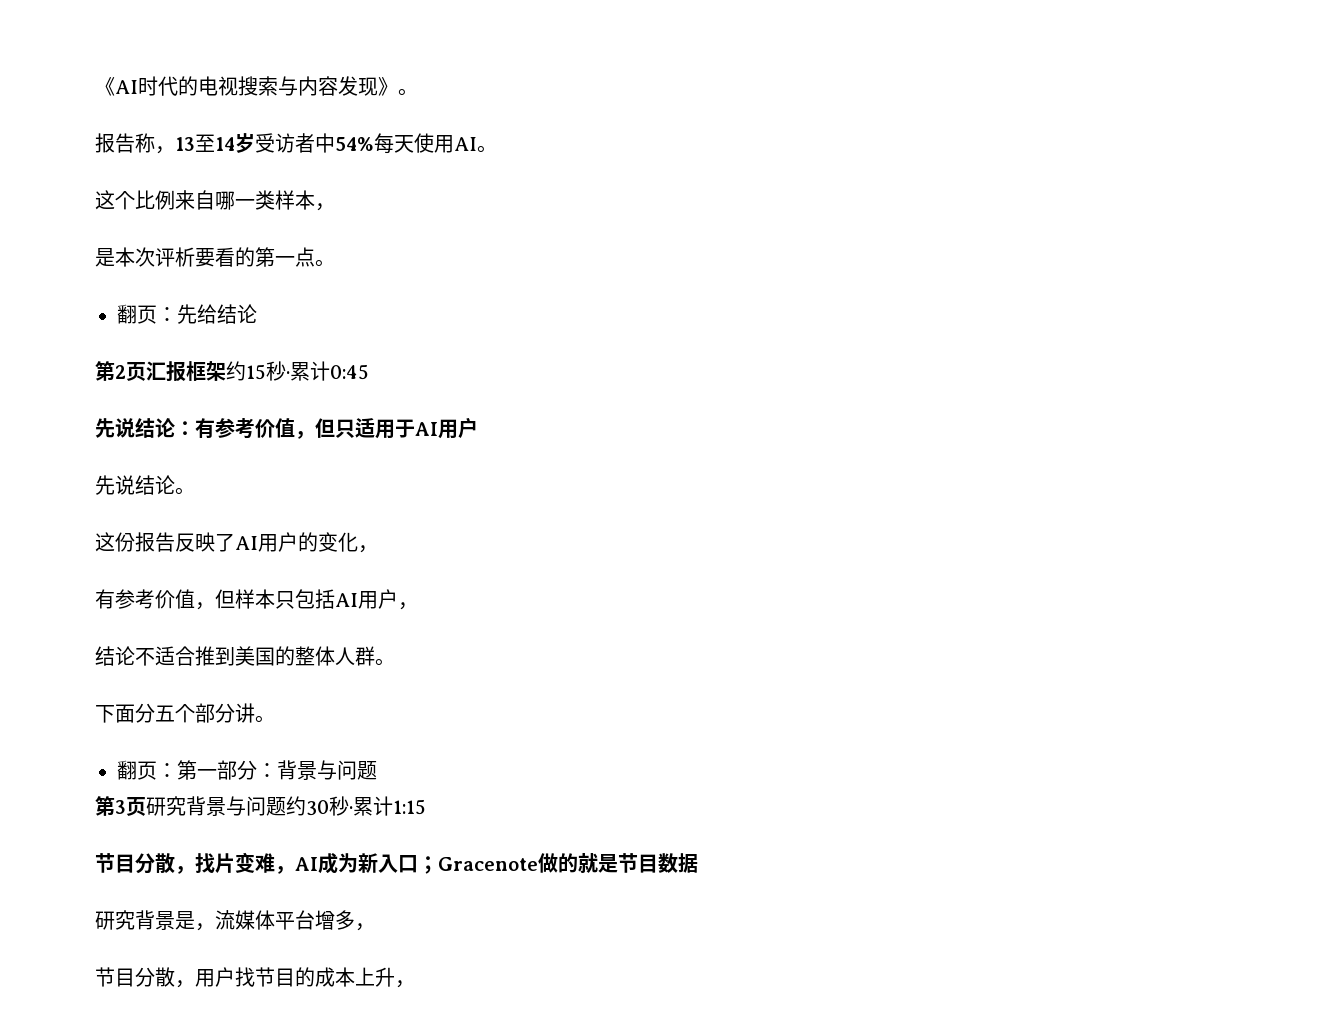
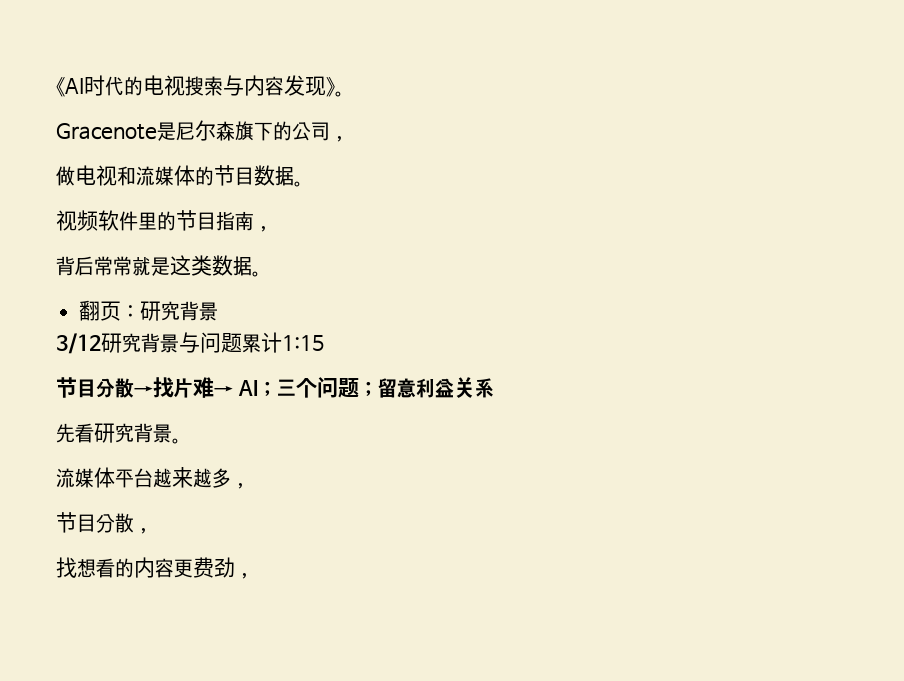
- 报告称，13至14岁受访者中54%每天使用AI。
- 这个比例来自哪一类样本，
- 是本次评析要看的第一点。
- 翻页：先给结论
- 第2页汇报框架约15秒·累计0:45
- 先说结论：有参考价值，但只适用于AI用户
- 先说结论。
- 这份报告反映了AI用户的变化，
- 有参考价值，但样本只包括AI用户，
- 结论不适合推到美国的整体人群。
- 下面分五个部分讲。
- 翻页：第一部分：背景与问题
- 第3页研究背景与问题约30秒·累计1:15
+ Gracenote是尼尔森旗下的公司，
+ 做电视和流媒体的节目数据。
+ 视频软件里的节目指南，
+ 背后常常就是这类数据。
+ 翻页：研究背景
+ 3/12研究背景与问题累计1:15
- 节目分散，找片变难，AI成为新入口；Gracenote做的就是节目数据
- 研究背景是，流媒体平台增多，
+ 节目分散→找片难→ AI；三个问题；留意利益关系
+ 先看研究背景。
+ 流媒体平台越来越多，
- 节目分散，用户找节目的成本上升，
+ 节目分散，
+ 找想看的内容更费劲，

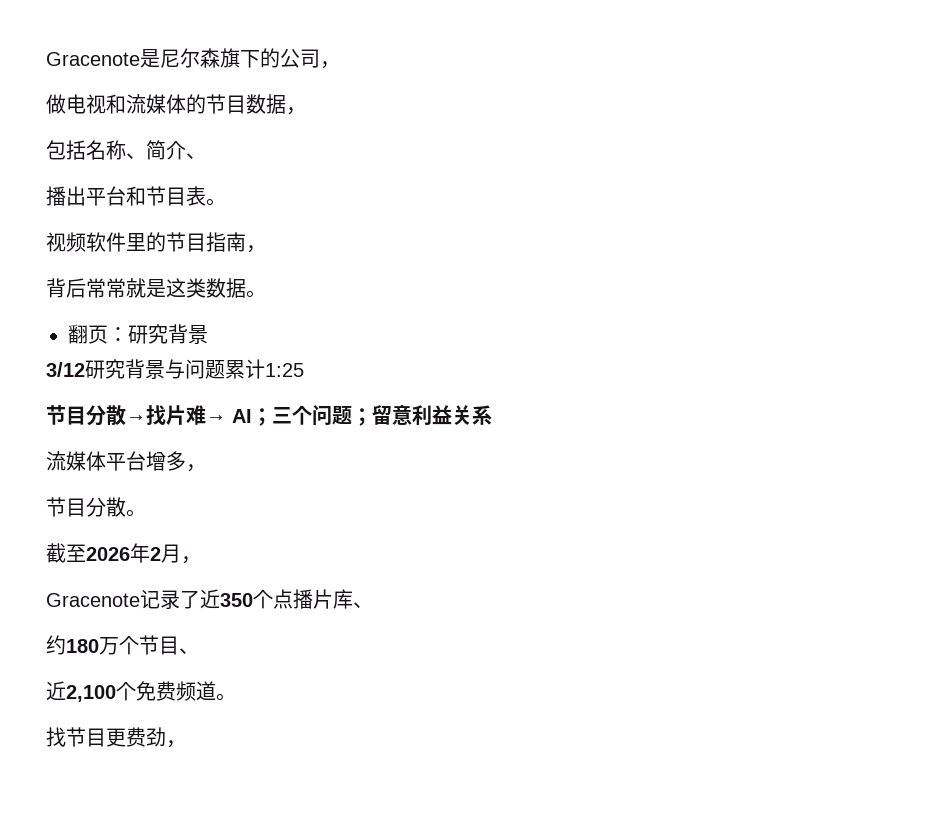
- 《AI时代的电视搜索与内容发现》。
- 做电视和流媒体的节目数据。
+ 做电视和流媒体的节目数据，
+ 包括名称、简介、
+ 播出平台和节目表。
- 3/12研究背景与问题累计1:15
+ 3/12研究背景与问题累计1:25
- 先看研究背景。
- 流媒体平台越来越多，
+ 流媒体平台增多，
- 节目分散，
- 找想看的内容更费劲，
+ 节目分散。
+ 截至2026年2月，
+ Gracenote记录了近350个点播片库、
+ 约180万个节目、
+ 近2,100个免费频道。
+ 找节目更费劲，

